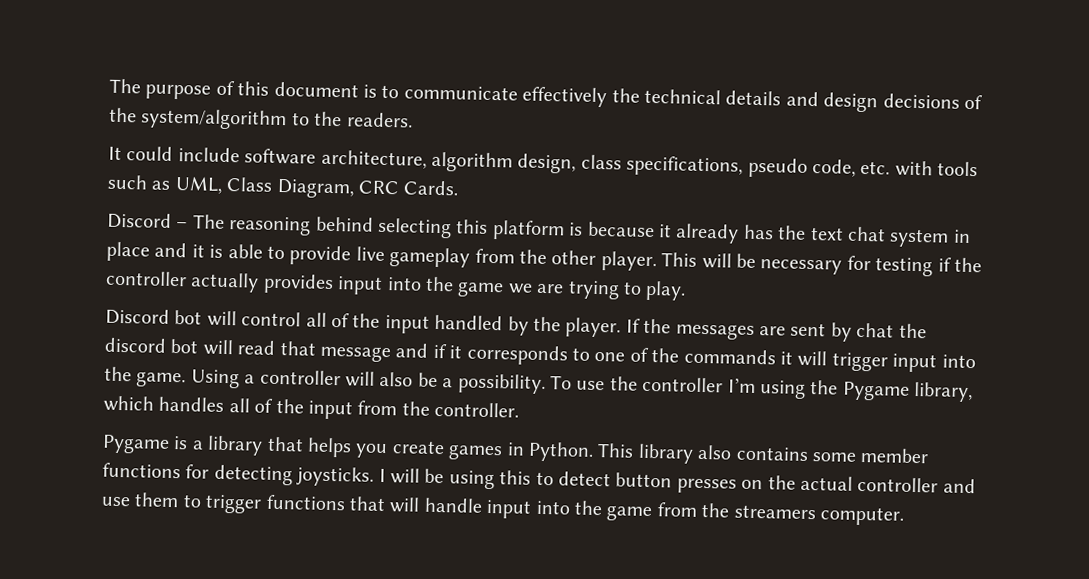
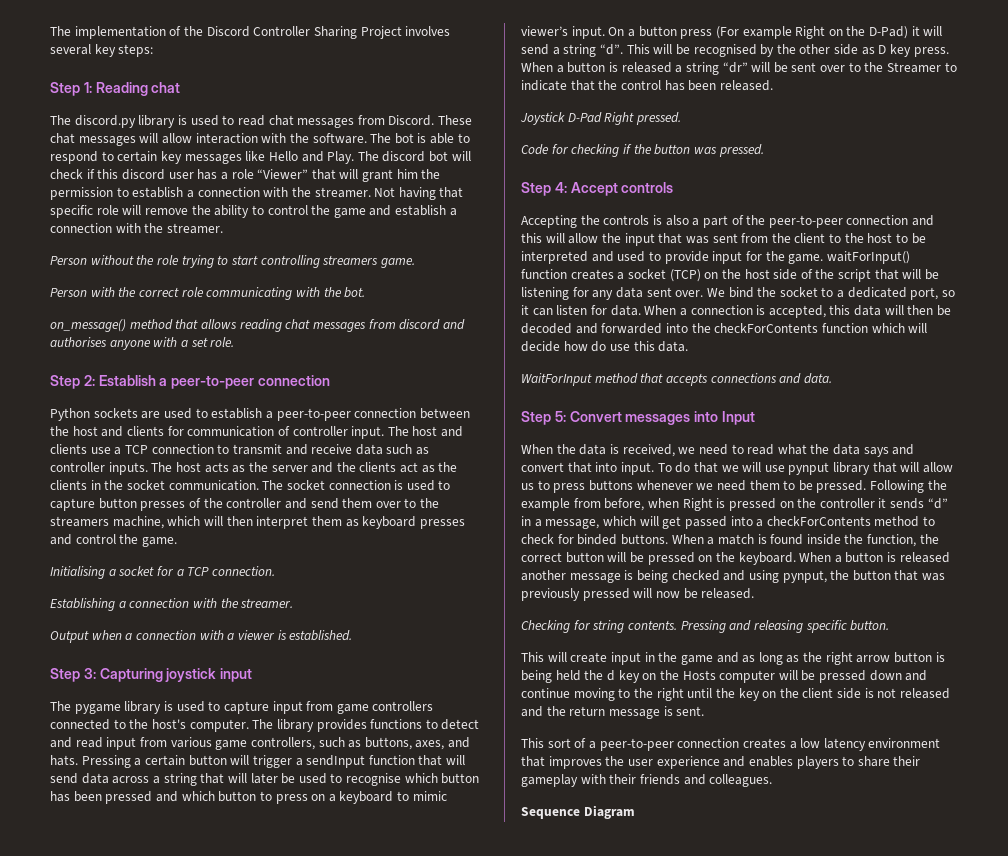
- The purpose of this document is to communicate effectively the technical details and design decisions of the system/algorithm to the readers.
- It could include software architecture, algorithm design, class specifications, pseudo code, etc. with tools such as UML, Class Diagram, CRC Cards.
- Discord – The reasoning behind selecting this platform is because it already has the text chat system in place and it is able to provide live gameplay from the other player. This will be necessary for testing if the controller actually provides input into the game we are trying to play.
- Discord bot will control all of the input handled by the player. If the messages are sent by chat the discord bot will read that message and if it corresponds to one of the commands it will trigger input into the game. Using a controller will also be a possibility. To use the controller I’m using the Pygame library, which handles all of the input from the controller.
- Pygame is a library that helps you create games in Python. This library also contains some member functions for detecting joysticks. I will be using this to detect button presses on the actual controller and use them to trigger functions that will handle input into the game from the streamers computer.
+ The implementation of the Discord Controller Sharing Project involves several key steps:
+ Step 1: Reading chat
+ The discord.py library is used to read chat messages from Discord. These chat messages will allow interaction with the software. The bot is able to respond to certain key messages like Hello and Play. The discord bot will check if this discord user has a role “Viewer” that will grant him the permission to establish a connection with the streamer. Not having that specific role will remove the ability to control the game and establish a connection with the streamer.
+ Person without the role trying to start controlling streamers game.
+ Person with the correct role communicating with the bot.
+ on_message() method that allows reading chat messages from discord and authorises anyone with a set role.
+ Step 2: Establish a peer-to-peer connection
+ Python sockets are used to establish a peer-to-peer connection between the host and clients for communication of controller input. The host and clients use a TCP connection to transmit and receive data such as controller inputs. The host acts as the server and the clients act as the clients in the socket communication. The socket connection is used to capture button presses of the controller and send them over to the streamers machine, which will then interpret them as keyboard presses and control the game.
+ Initialising a socket for a TCP connection.
+ Establishing a connection with the streamer.
+ Output when a connection with a viewer is established.
+ Step 3: Capturing joystick input
+ The pygame library is used to capture input from game controllers connected to the host's computer. The library provides functions to detect and read input from various game controllers, such as buttons, axes, and hats. Pressing a certain button will trigger a sendInput function that will send data across a string that will later be used to recognise which button has been pressed and which button to press on a keyboard to mimic viewer’s input. On a button press (For example Right on the D-Pad) it will send a string “d”. This will be recognised by the other side as D key press. When a button is released a string “dr” will be sent over to the Streamer to indicate that the control has been released.
+ Joystick D-Pad Right pressed.
+ Code for checking if the button was pressed.
+ Step 4: Accept controls
+ Accepting the controls is also a part of the peer-to-peer connection and this will allow the input that was sent from the client to the host to be interpreted and used to provide input for the game. waitForInput() function creates a socket (TCP) on the host side of the script that will be listening for any data sent over. We bind the socket to a dedicated port, so it can listen for data. When a connection is accepted, this data will then be decoded and forwarded into the checkForContents function which will decide how do use this data.
+ WaitForInput method that accepts connections and data.
+ Step 5: Convert messages into Input
+ When the data is received, we need to read what the data says and convert that into input. To do that we will use pynput library that will allow us to press buttons whenever we need them to be pressed. Following the example from before, when Right is pressed on the controller it sends “d” in a message, which will get passed into a checkForContents method to check for binded buttons. When a match is found inside the function, the correct button will be pressed on the keyboard. When a button is released another message is being checked and using pynput, the button that was previously pressed will now be released.
+ Checking for string contents. Pressing and releasing specific button.
+ This will create input in the game and as long as the right arrow button is being held the d key on the Hosts computer will be pressed down and continue moving to the right until the key on the client side is not released and the return message is sent.
+ This sort of a peer-to-peer connection creates a low latency environment that improves the user experience and enables players to share their gameplay with their friends and colleagues.
+ Sequence Diagram

